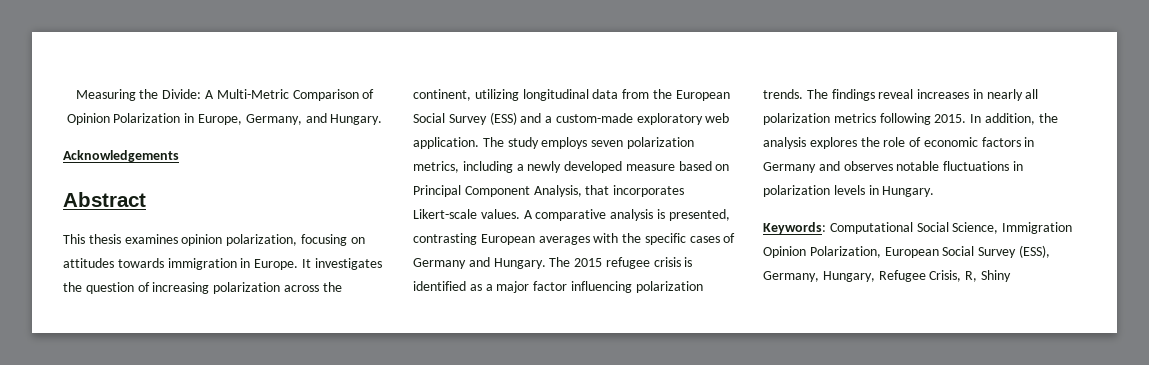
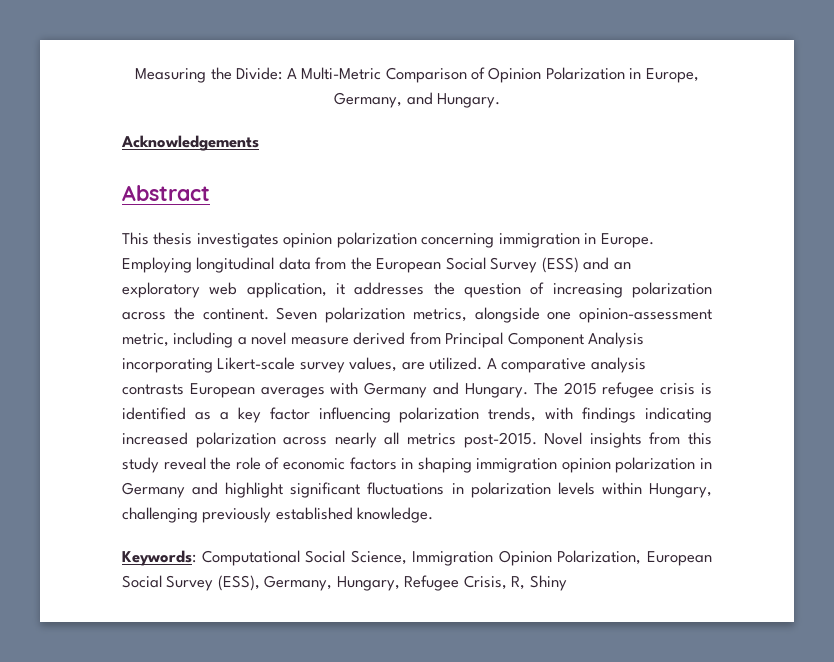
- This thesis examines opinion polarization, focusing on attitudes towards immigration in Europe. It investigates the question of increasing polarization across the continent, utilizing longitudinal data from the European Social Survey (ESS) and a custom-made exploratory web application. The study employs seven polarization metrics, including a newly developed measure based on Principal Component Analysis, that incorporates Likert-scale values. A comparative analysis is presented, contrasting European averages with the specific cases of Germany and Hungary.
+ This thesis investigates opinion polarization concerning immigration in Europe. Employing longitudinal data from the European Social Survey (ESS) and an exploratory web application, it addresses the question of increasing polarization across the continent. Seven polarization metrics, alongside one opinion-assessment metric, including a novel measure derived from Principal Component Analysis incorporating Likert-scale survey values, are utilized. A comparative analysis contrasts European averages with Germany and Hungary.
- The 2015 refugee crisis is identified as a major factor influencing polarization trends. The findings reveal increases in nearly all polarization metrics following 2015. In addition, the analysis explores the role of economic factors in Germany and observes notable fluctuations in polarization levels in Hungary.
+ The 2015 refugee crisis is identified as a key factor influencing polarization trends, with findings indicating increased polarization across nearly all metrics post-2015. Novel insights from this study reveal the role of economic factors in shaping immigration opinion polarization in Germany and highlight significant fluctuations in polarization levels within Hungary, challenging previously established knowledge.

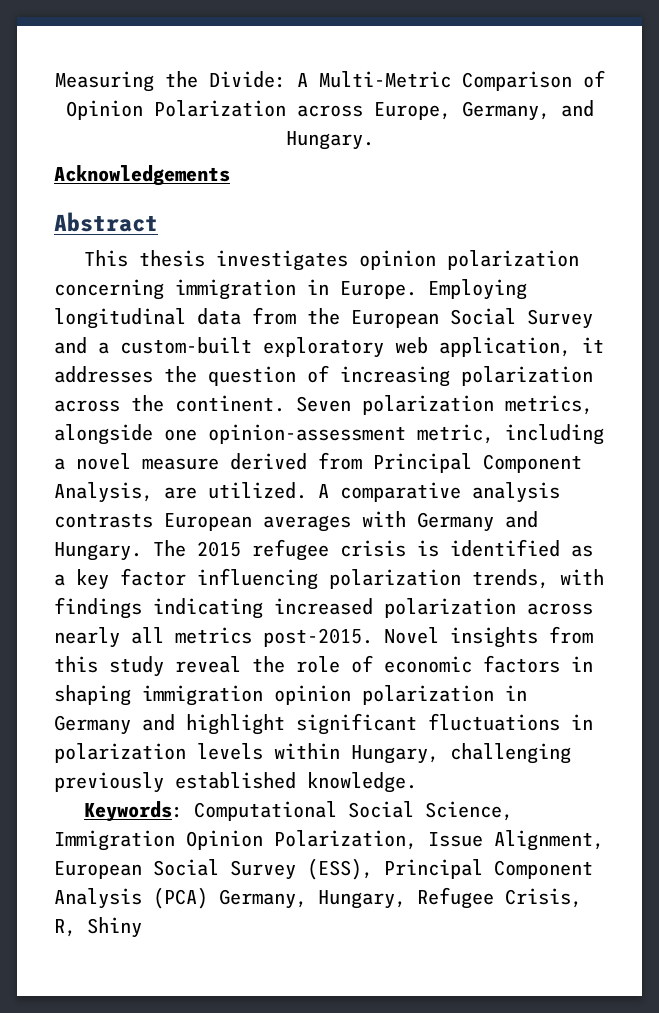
- Measuring the Divide: A Multi-Metric Comparison of Opinion Polarization in Europe, Germany, and Hungary.
+ Measuring the Divide: A Multi-Metric Comparison of Opinion Polarization across Europe, Germany, and Hungary.
- Employing longitudinal data from the European Social Survey (ESS) and an exploratory web application, it addresses the question of increasing polarization across the continent.
+ Employing longitudinal data from the European Social Survey and a custom-built exploratory web application, it addresses the question of increasing polarization across the continent.
- Seven polarization metrics, alongside one opinion-assessment metric, including a novel measure derived from Principal Component Analysis incorporating Likert-scale survey values, are utilized.
+ Seven polarization metrics, alongside one opinion-assessment metric, including a novel measure derived from Principal Component Analysis, are utilized.
- Keywords: Computational Social Science, Immigration Opinion Polarization, European Social Survey (ESS), Germany, Hungary, Refugee Crisis, R, Shiny
+ Keywords: Computational Social Science, Immigration Opinion Polarization, Issue Alignment, European Social Survey (ESS), Principal Component Analysis (PCA) Germany, Hungary, Refugee Crisis, R, Shiny

